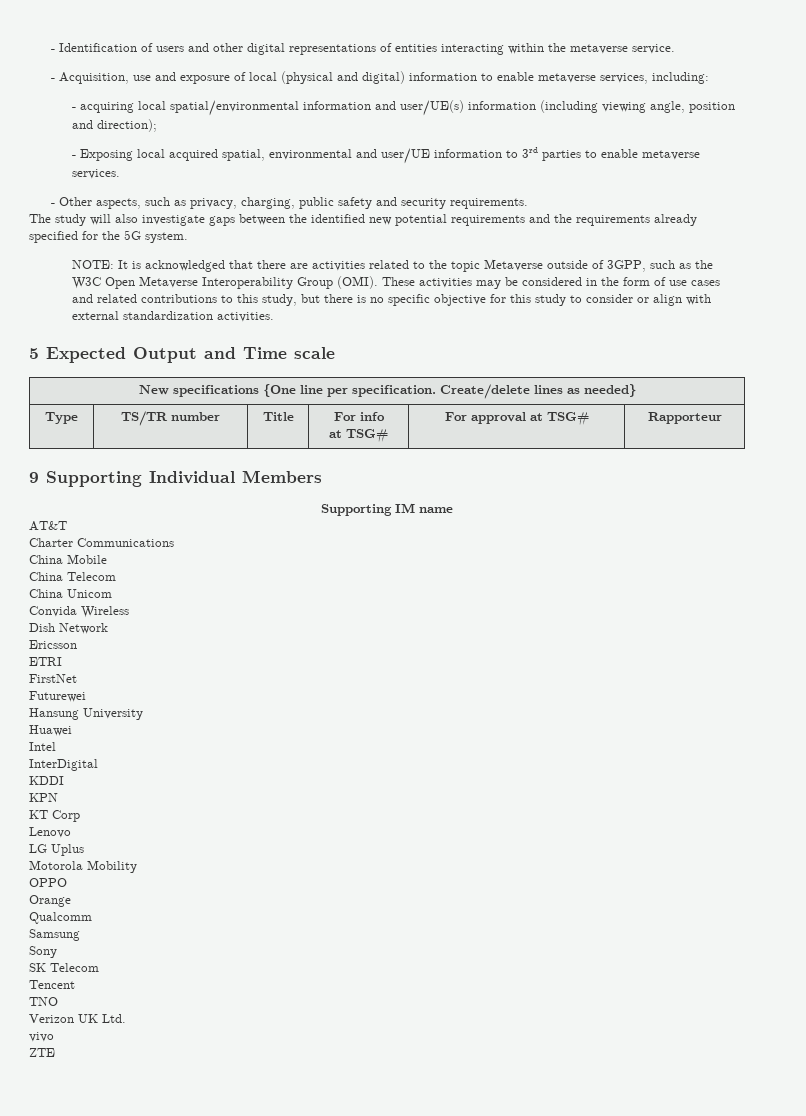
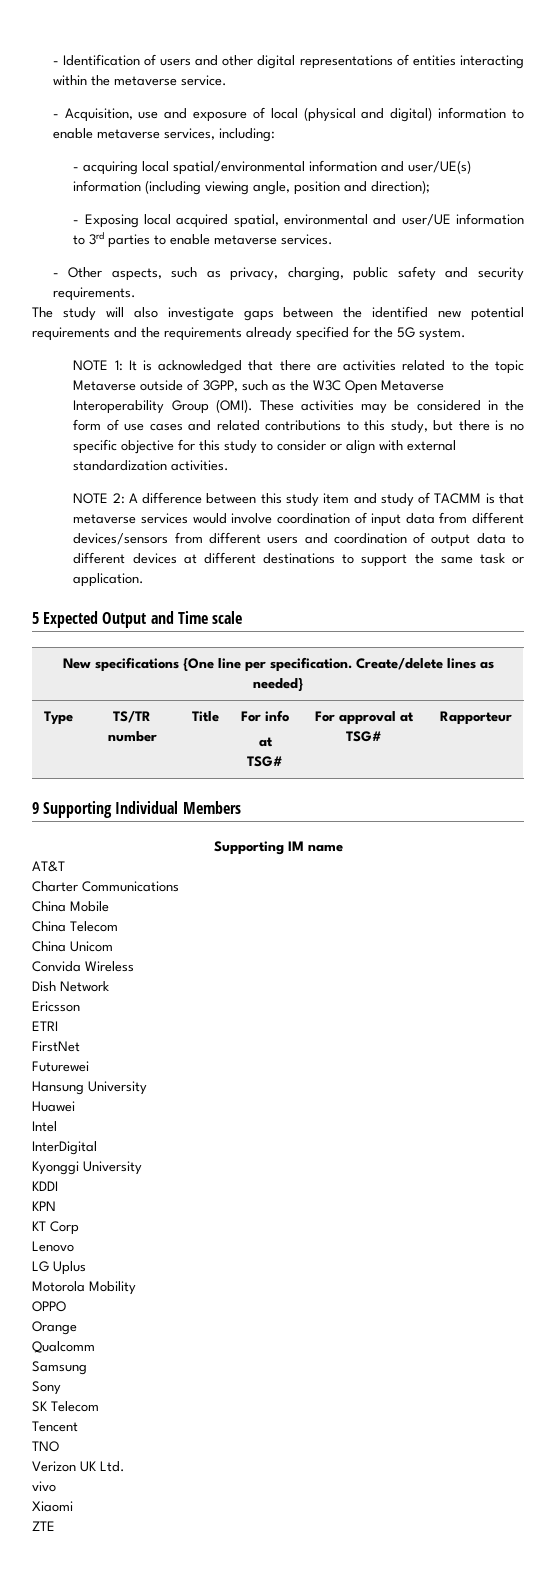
- NOTE: It is acknowledged that there are activities related to the topic Metaverse outside of 3GPP, such as the W3C Open Metaverse Interoperability Group (OMI).
+ NOTE 1: It is acknowledged that there are activities related to the topic Metaverse outside of 3GPP, such as the W3C Open Metaverse Interoperability Group (OMI).
+ NOTE 2: A difference between this study item and study of TACMM is that metaverse services would involve coordination of input data from different devices/sensors from different users and coordination of output data to different devices at different destinations to support the same task or application.
+ Kyonggi University
+ Xiaomi

